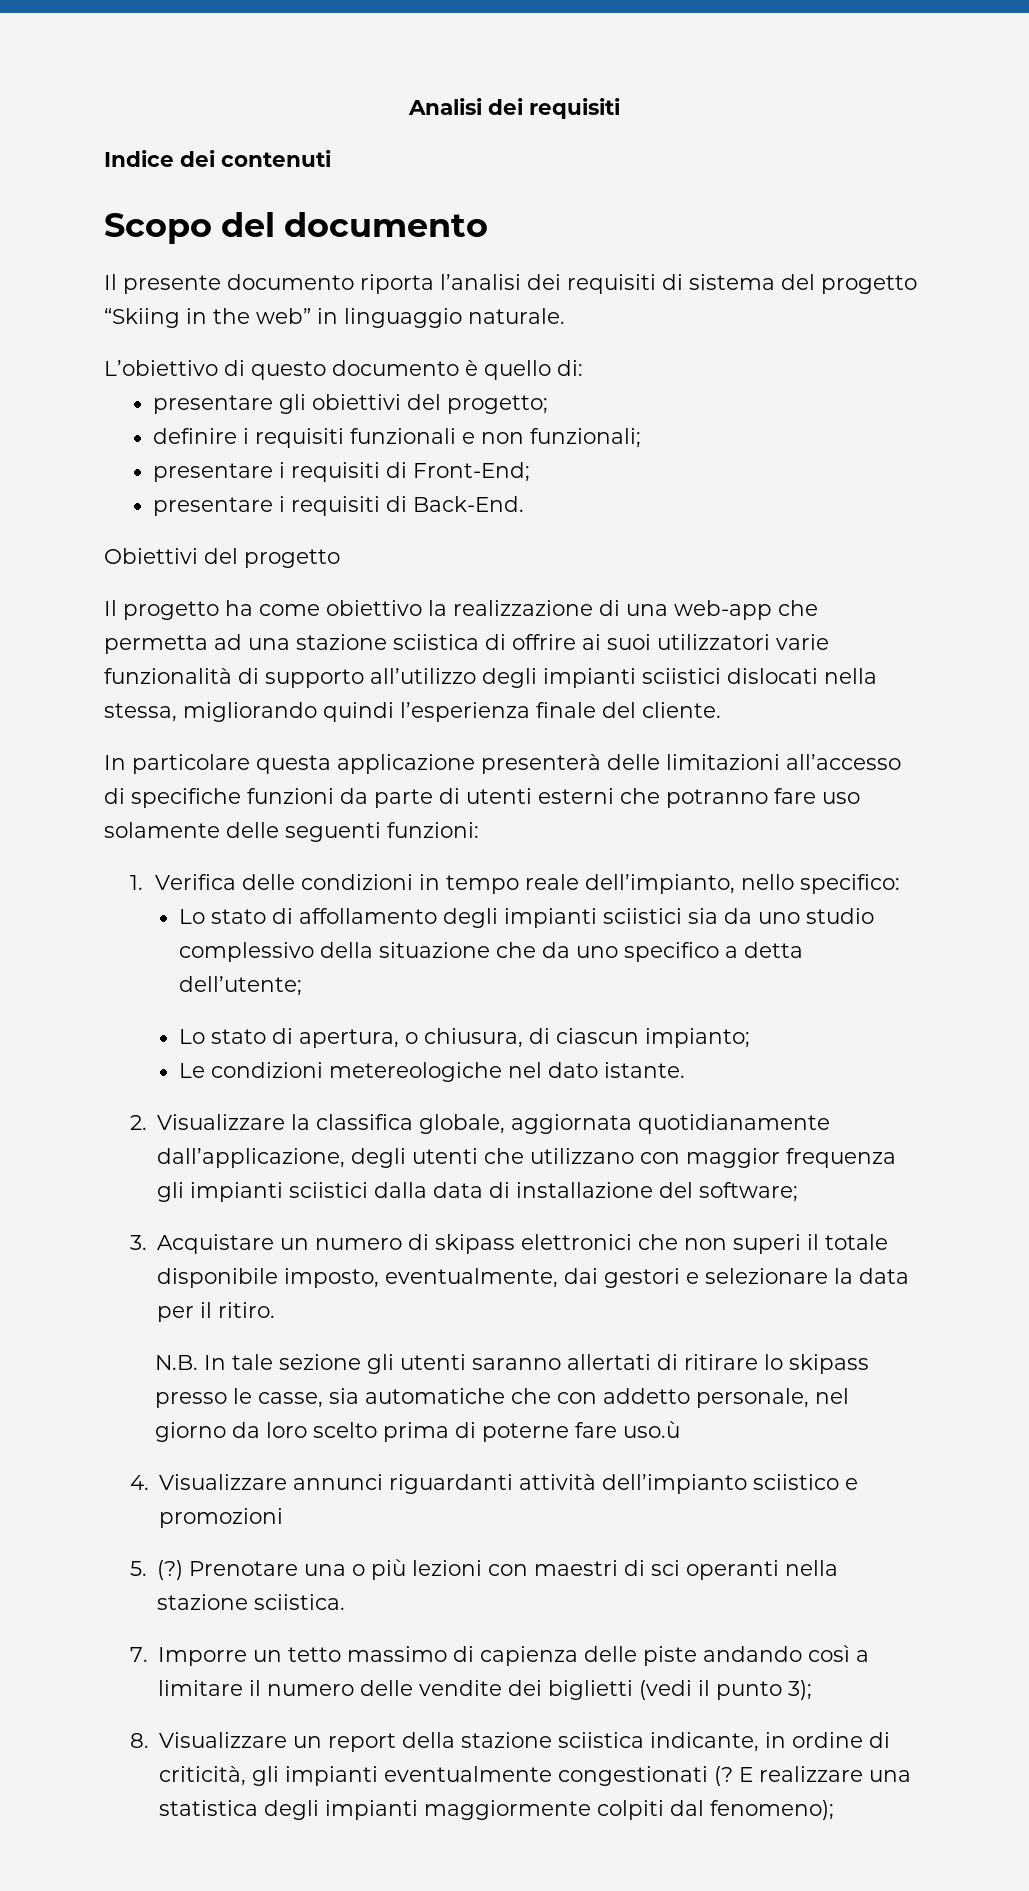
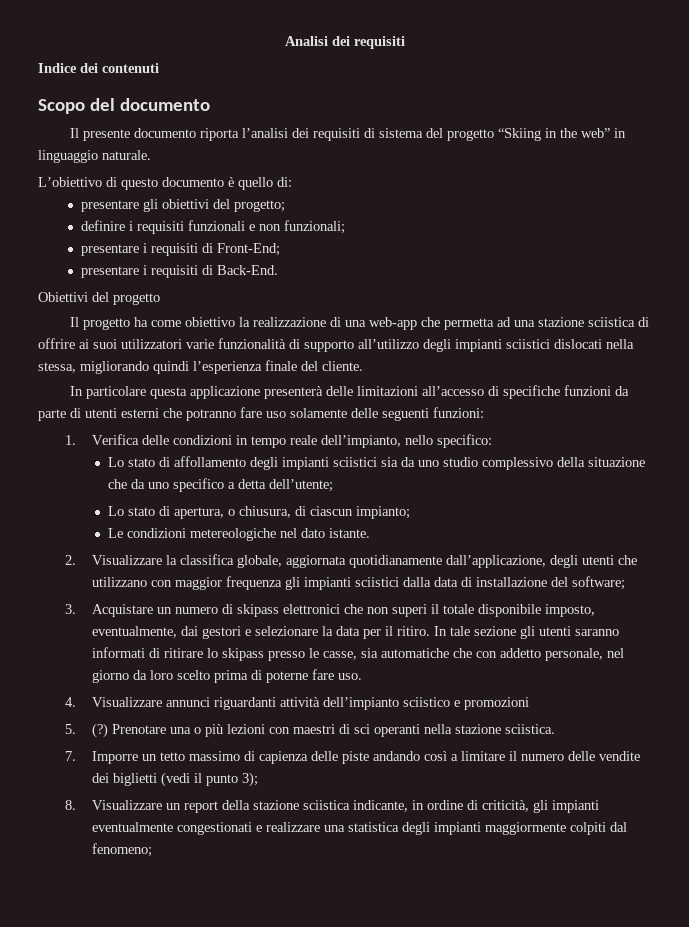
- 3. Acquistare un numero di skipass elettronici che non superi il totale disponibile imposto, eventualmente, dai gestori e selezionare la data per il ritiro.
- N.B. In tale sezione gli utenti saranno allertati di ritirare lo skipass presso le casse, sia automatiche che con addetto personale, nel giorno da loro scelto prima di poterne fare uso.ù
+ 3. Acquistare un numero di skipass elettronici che non superi il totale disponibile imposto, eventualmente, dai gestori e selezionare la data per il ritiro. In tale sezione gli utenti saranno informati di ritirare lo skipass presso le casse, sia automatiche che con addetto personale, nel giorno da loro scelto prima di poterne fare uso.
- 8. Visualizzare un report della stazione sciistica indicante, in ordine di criticità, gli impianti eventualmente congestionati (? E realizzare una statistica degli impianti maggiormente colpiti dal fenomeno);
+ 8. Visualizzare un report della stazione sciistica indicante, in ordine di criticità, gli impianti eventualmente congestionati e realizzare una statistica degli impianti maggiormente colpiti dal fenomeno;

